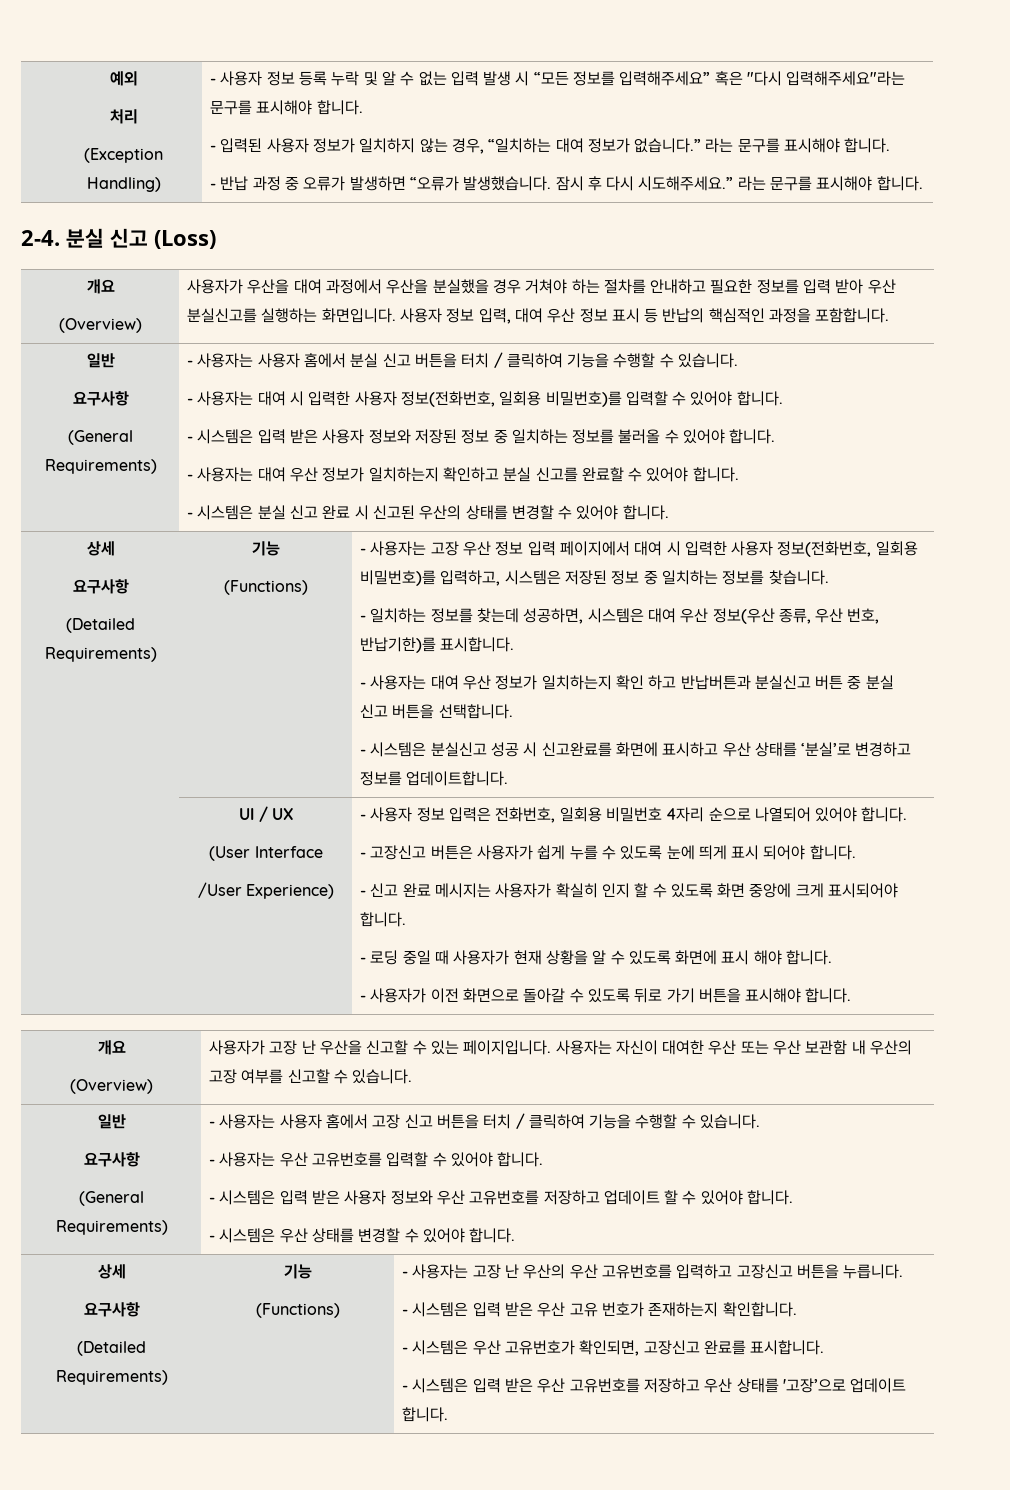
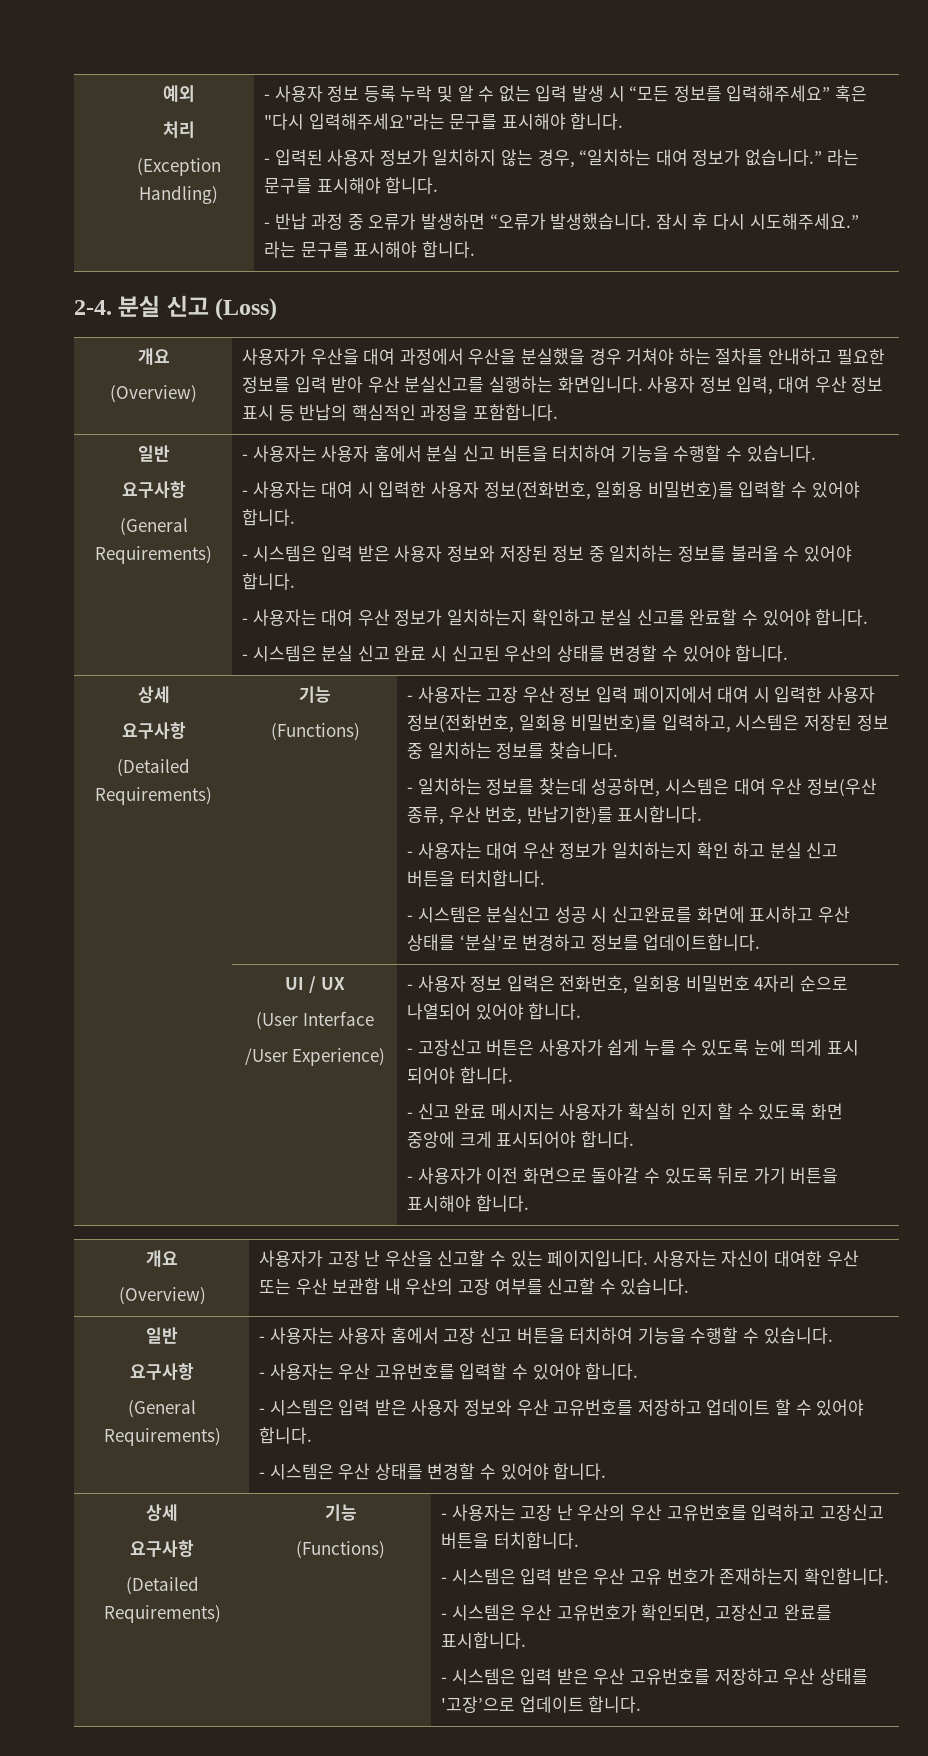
- - 사용자는 사용자 홈에서 분실 신고 버튼을 터치 / 클릭하여 기능을 수행할 수 있습니다.
+ - 사용자는 사용자 홈에서 분실 신고 버튼을 터치하여 기능을 수행할 수 있습니다.
- - 사용자는 대여 우산 정보가 일치하는지 확인 하고 반납버튼과 분실신고 버튼 중 분실 신고 버튼을 선택합니다.
+ - 사용자는 대여 우산 정보가 일치하는지 확인 하고 분실 신고 버튼을 터치합니다.
- - 로딩 중일 때 사용자가 현재 상황을 알 수 있도록 화면에 표시 해야 합니다.
- - 사용자는 사용자 홈에서 고장 신고 버튼을 터치 / 클릭하여 기능을 수행할 수 있습니다.
+ - 사용자는 사용자 홈에서 고장 신고 버튼을 터치하여 기능을 수행할 수 있습니다.
- - 사용자는 고장 난 우산의 우산 고유번호를 입력하고 고장신고 버튼을 누릅니다.
+ - 사용자는 고장 난 우산의 우산 고유번호를 입력하고 고장신고 버튼을 터치합니다.

